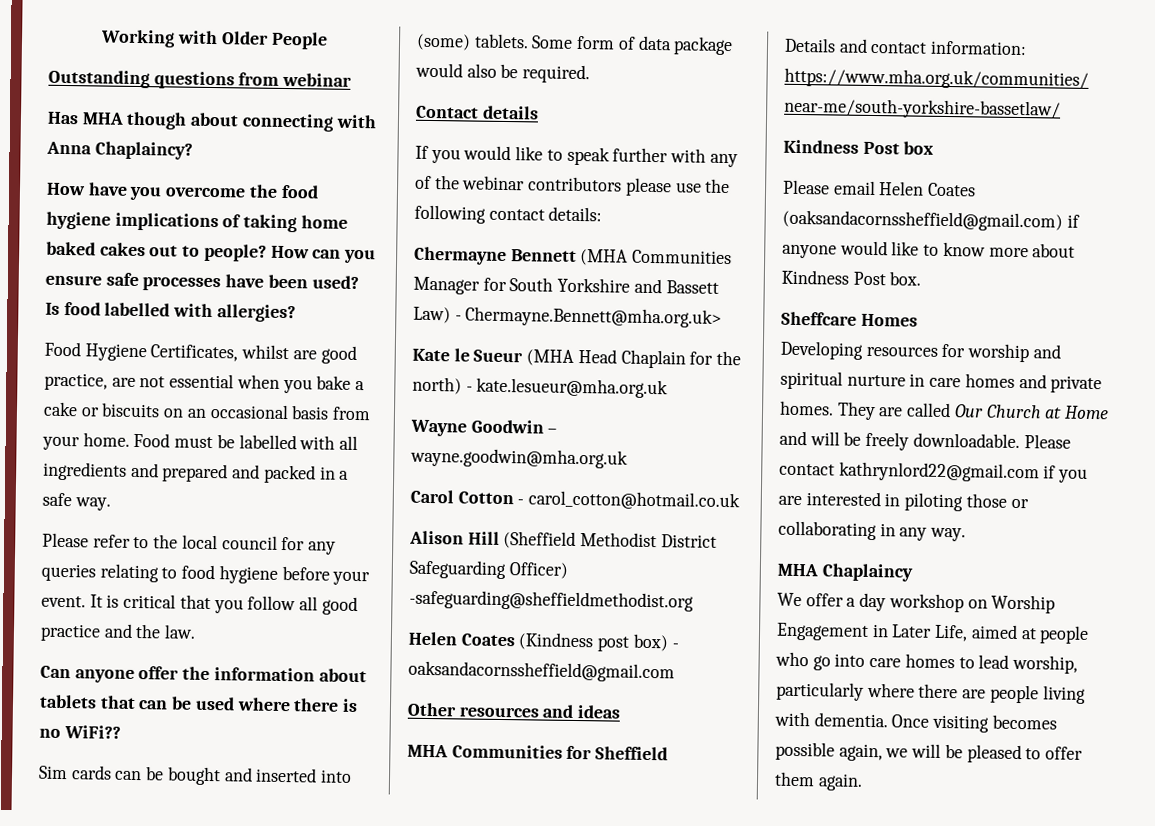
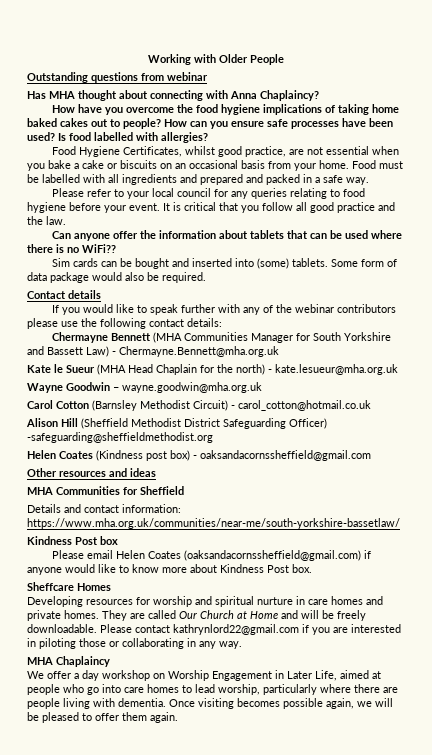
- Has MHA though about connecting with Anna Chaplaincy?
+ Has MHA thought about connecting with Anna Chaplaincy?
- Food Hygiene Certificates, whilst are good practice, are not essential when you bake a cake or biscuits on an occasional basis from your home.
+ Food Hygiene Certificates, whilst good practice, are not essential when you bake a cake or biscuits on an occasional basis from your home.
- Please refer to the local council for any queries relating to food hygiene before your event.
+ Please refer to your local council for any queries relating to food hygiene before your event.
- Chermayne Bennett (MHA Communities Manager for South Yorkshire and Bassett Law) - Chermayne.Bennett@mha.org.uk>
+ Chermayne Bennett (MHA Communities Manager for South Yorkshire and Bassett Law) - Chermayne.Bennett@mha.org.uk
- Carol Cotton - carol_cotton@hotmail.co.uk
+ Carol Cotton (Barnsley Methodist Circuit) - carol_cotton@hotmail.co.uk

